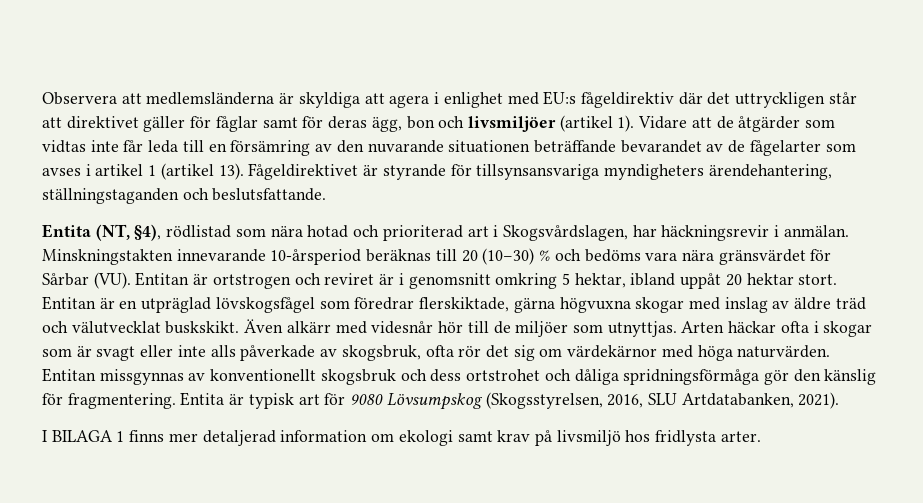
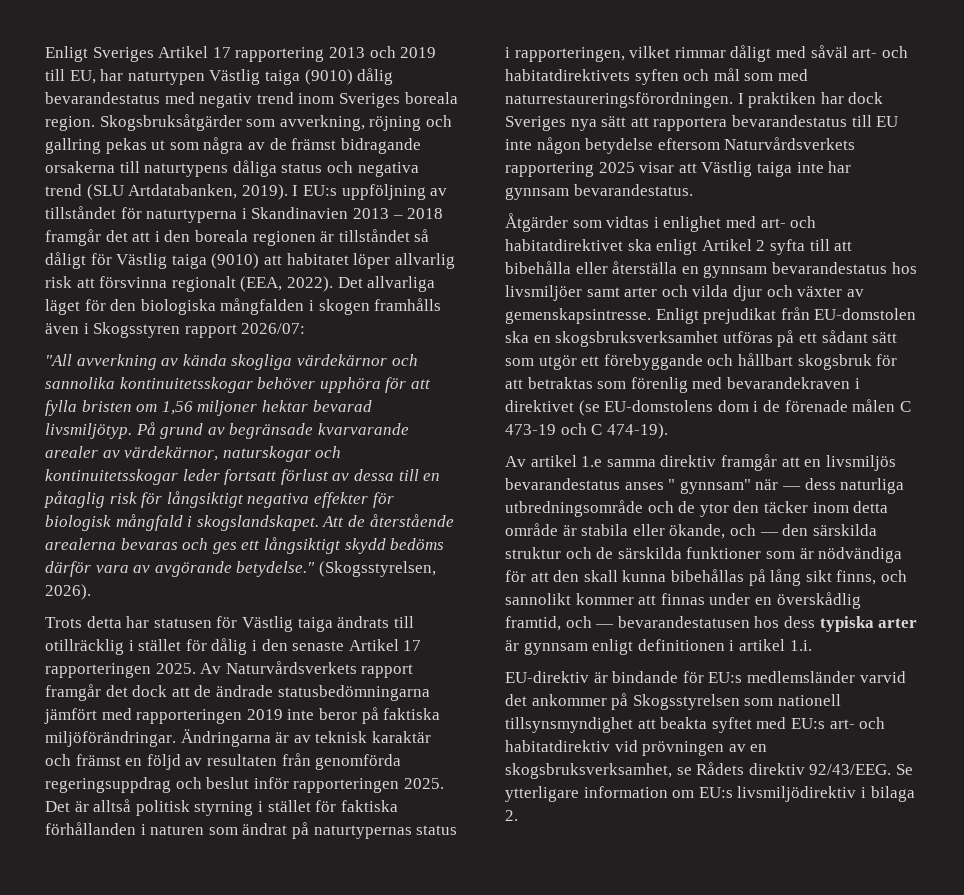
- Observera att medlemsländerna är skyldiga att agera i enlighet med EU:s fågeldirektiv där det uttryckligen står att direktivet gäller för fåglar samt för deras ägg, bon och livsmiljöer (artikel 1). Vidare att de åtgärder som vidtas inte får leda till en försämring av den nuvarande situationen beträffande bevarandet av de fågelarter som avses i artikel 1 (artikel 13). Fågeldirektivet är styrande för tillsynsansvariga myndigheters ärendehantering, ställningstaganden och beslutsfattande.
- Entita (NT, §4), rödlistad som nära hotad och prioriterad art i Skogsvårdslagen, har häckningsrevir i anmälan. Minskningstakten innevarande 10-årsperiod beräknas till 20 (10–30) % och bedöms vara nära gränsvärdet för Sårbar (VU). Entitan är ortstrogen och reviret är i genomsnitt omkring 5 hektar, ibland uppåt 20 hektar stort. Entitan är en utpräglad lövskogsfågel som föredrar flerskiktade, gärna högvuxna skogar med inslag av äldre träd och välutvecklat buskskikt. Även alkärr med videsnår hör till de miljöer som utnyttjas. Arten häckar ofta i skogar som är svagt eller inte alls påverkade av skogsbruk, ofta rör det sig om värdekärnor med höga naturvärden. Entitan missgynnas av konventionellt skogsbruk och dess ortstrohet och dåliga spridningsförmåga gör den känslig för fragmentering. Entita är typisk art för 9080 Lövsumpskog (Skogsstyrelsen, 2016, SLU Artdatabanken, 2021).
- I BILAGA 1 finns mer detaljerad information om ekologi samt krav på livsmiljö hos fridlysta arter.
+ Enligt Sveriges Artikel 17 rapportering 2013 och 2019 till EU, har naturtypen Västlig taiga (9010) dålig bevarandestatus med negativ trend inom Sveriges boreala region. Skogsbruksåtgärder som avverkning, röjning och gallring pekas ut som några av de främst bidragande orsakerna till naturtypens dåliga status och negativa trend (SLU Artdatabanken, 2019). I EU:s uppföljning av tillståndet för naturtyperna i Skandinavien 2013 – 2018 framgår det att i den boreala regionen är tillståndet så dåligt för Västlig taiga (9010) att habitatet löper allvarlig risk att försvinna regionalt (EEA, 2022). Det allvarliga läget för den biologiska mångfalden i skogen framhålls även i Skogsstyren rapport 2026/07:
+ "All avverkning av kända skogliga värdekärnor och sannolika kontinuitetsskogar behöver upphöra för att fylla bristen om 1,56 miljoner hektar bevarad livsmiljötyp. På grund av begränsade kvarvarande arealer av värdekärnor, naturskogar och kontinuitetsskogar leder fortsatt förlust av dessa till en påtaglig risk för långsiktigt negativa effekter för biologisk mångfald i skogslandskapet. Att de återstående arealerna bevaras och ges ett långsiktigt skydd bedöms därför vara av avgörande betydelse." (Skogsstyrelsen, 2026).
+ Trots detta har statusen för Västlig taiga ändrats till otillräcklig i stället för dålig i den senaste Artikel 17 rapporteringen 2025. Av Naturvårdsverkets rapport framgår det dock att de ändrade statusbedömningarna jämfört med rapporteringen 2019 inte beror på faktiska miljöförändringar. Ändringarna är av teknisk karaktär och främst en följd av resultaten från genomförda regeringsuppdrag och beslut inför rapporteringen 2025. Det är alltså politisk styrning i stället för faktiska förhållanden i naturen som ändrat på naturtypernas status i rapporteringen, vilket rimmar dåligt med såväl art- och habitatdirektivets syften och mål som med naturrestaureringsförordningen. I praktiken har dock Sveriges nya sätt att rapportera bevarandestatus till EU inte någon betydelse eftersom Naturvårdsverkets rapportering 2025 visar att Västlig taiga inte har gynnsam bevarandestatus.
+ Åtgärder som vidtas i enlighet med art- och habitatdirektivet ska enligt Artikel 2 syfta till att bibehålla eller återställa en gynnsam bevarandestatus hos livsmiljöer samt arter och vilda djur och växter av gemenskapsintresse. Enligt prejudikat från EU-domstolen ska en skogsbruksverksamhet utföras på ett sådant sätt som utgör ett förebyggande och hållbart skogsbruk för att betraktas som förenlig med bevarandekraven i direktivet (se EU-domstolens dom i de förenade målen C 473-19 och C 474-19).
+ Av artikel 1.e samma direktiv framgår att en livsmiljös bevarandestatus anses " gynnsam" när — dess naturliga utbredningsområde och de ytor den täcker inom detta område är stabila eller ökande, och — den särskilda struktur och de särskilda funktioner som är nödvändiga för att den skall kunna bibehållas på lång sikt finns, och sannolikt kommer att finnas under en överskådlig framtid, och — bevarandestatusen hos dess typiska arter är gynnsam enligt definitionen i artikel 1.i.
+ EU-direktiv är bindande för EU:s medlemsländer varvid det ankommer på Skogsstyrelsen som nationell tillsynsmyndighet att beakta syftet med EU:s art- och habitatdirektiv vid prövningen av en skogsbruksverksamhet, se Rådets direktiv 92/43/EEG. Se ytterligare information om EU:s livsmiljödirektiv i bilaga 2.

